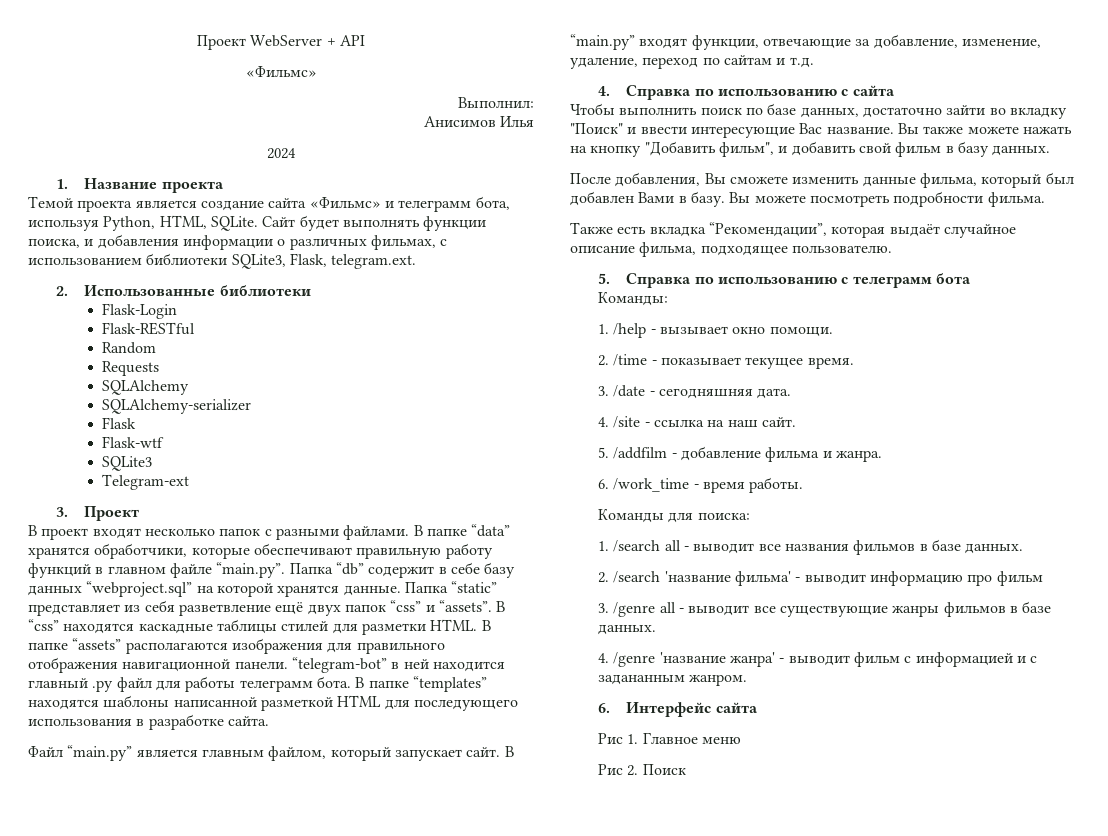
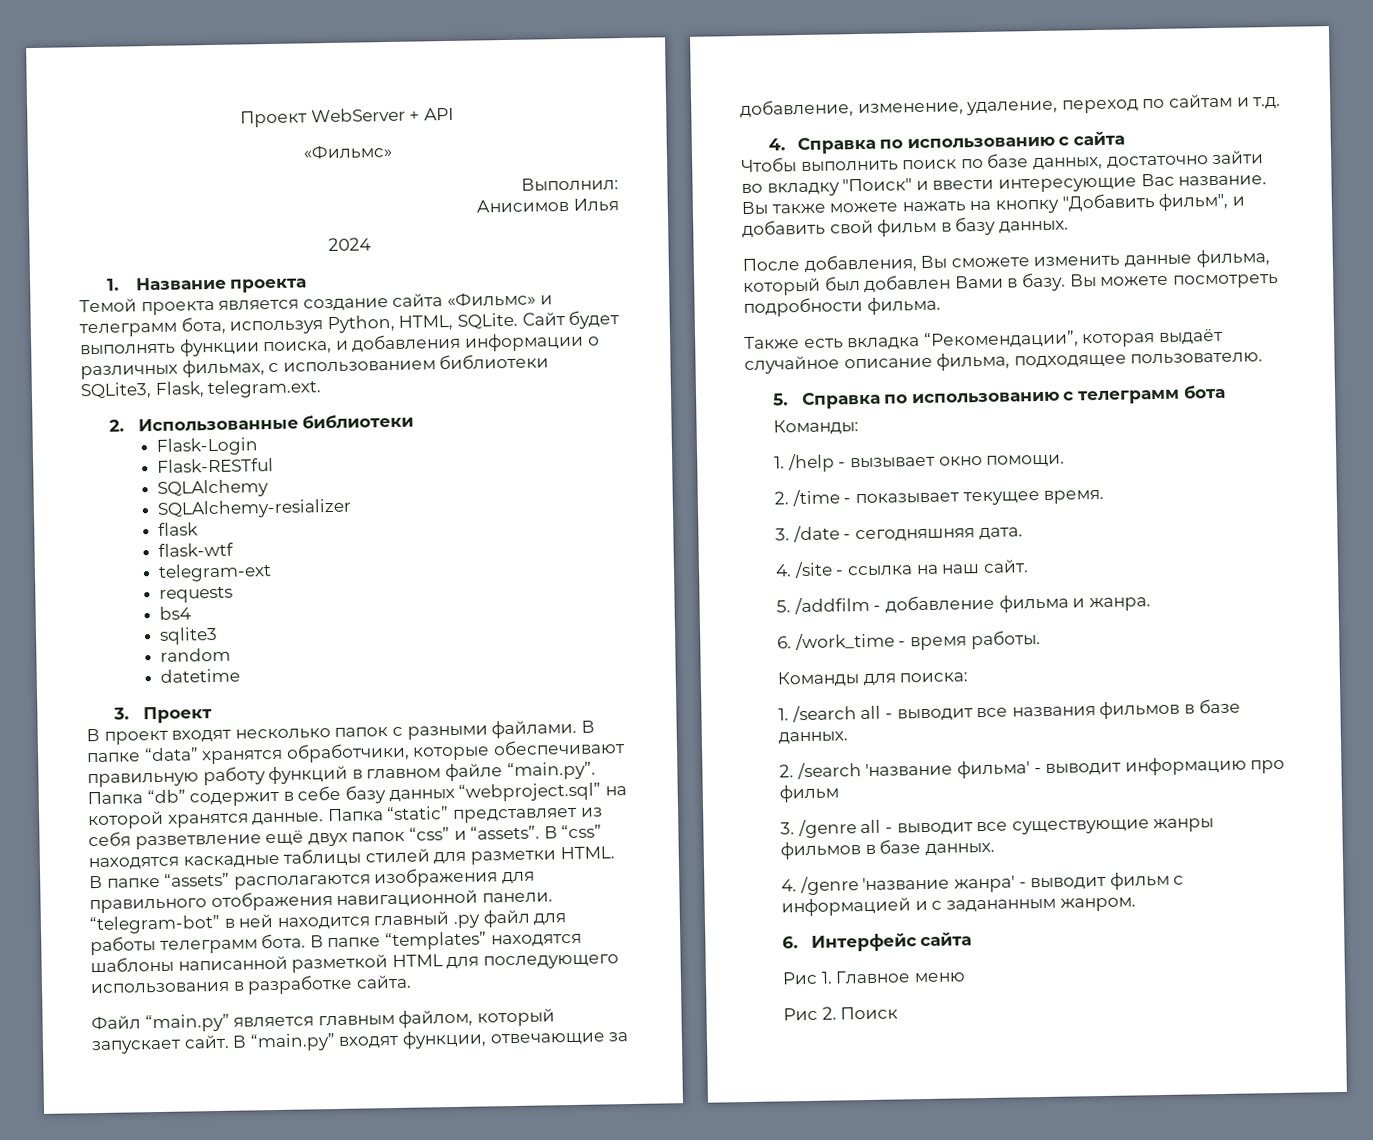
- Random
- Requests
- SQLAlchemy-serializer
- Flask
- Flask-wtf
- SQLite3
- Telegram-ext
+ SQLAlchemy-resializer
+ flask
+ flask-wtf
+ telegram-ext
+ requests
+ bs4
+ sqlite3
+ random
+ datetime

